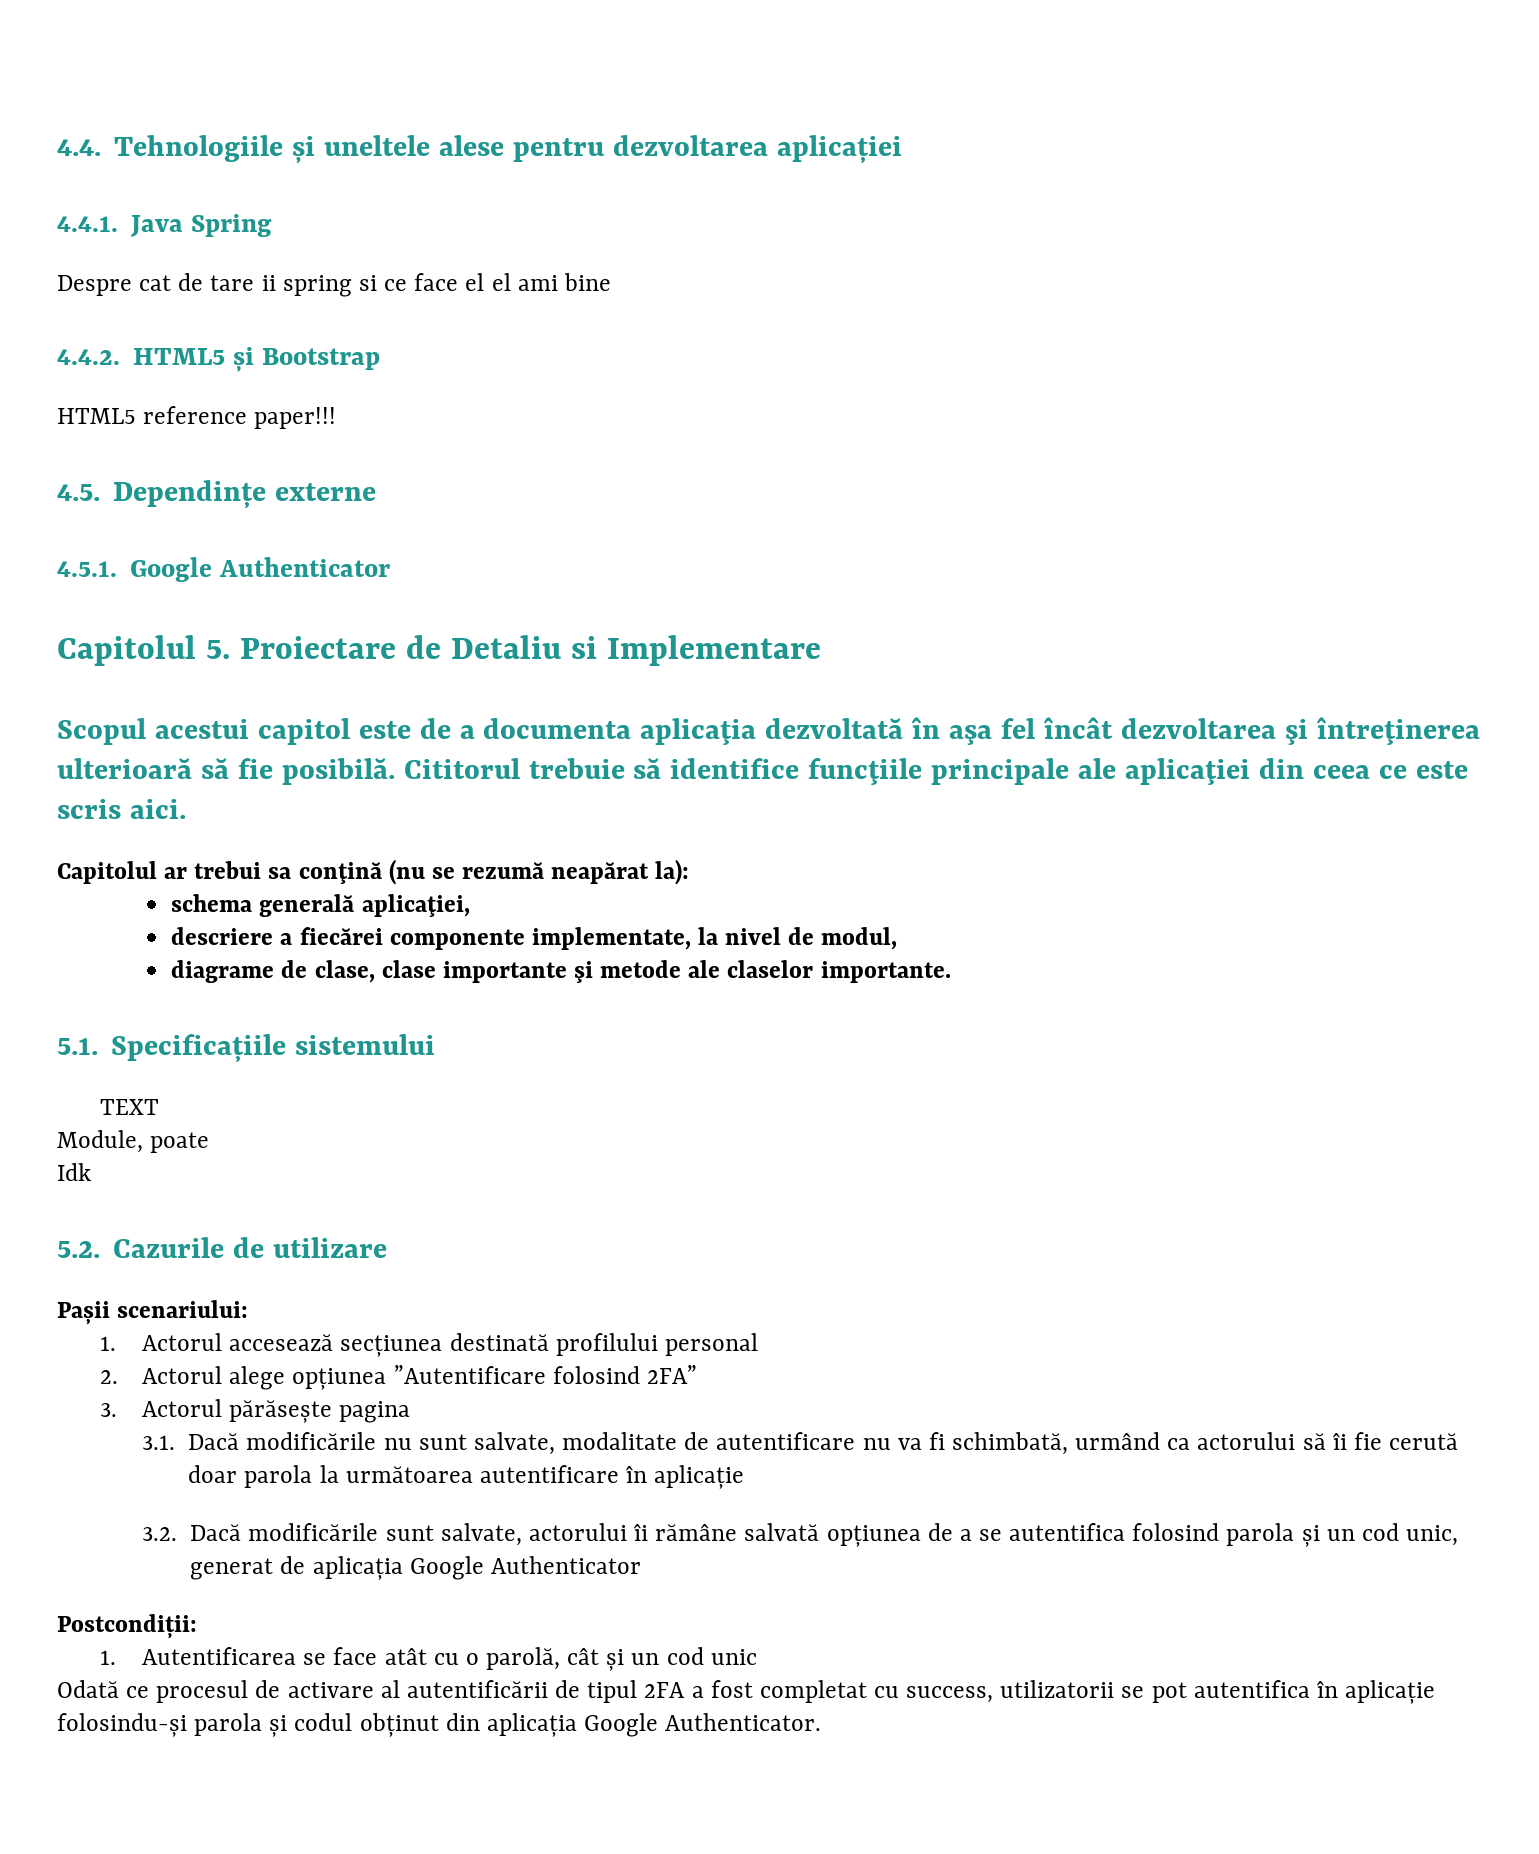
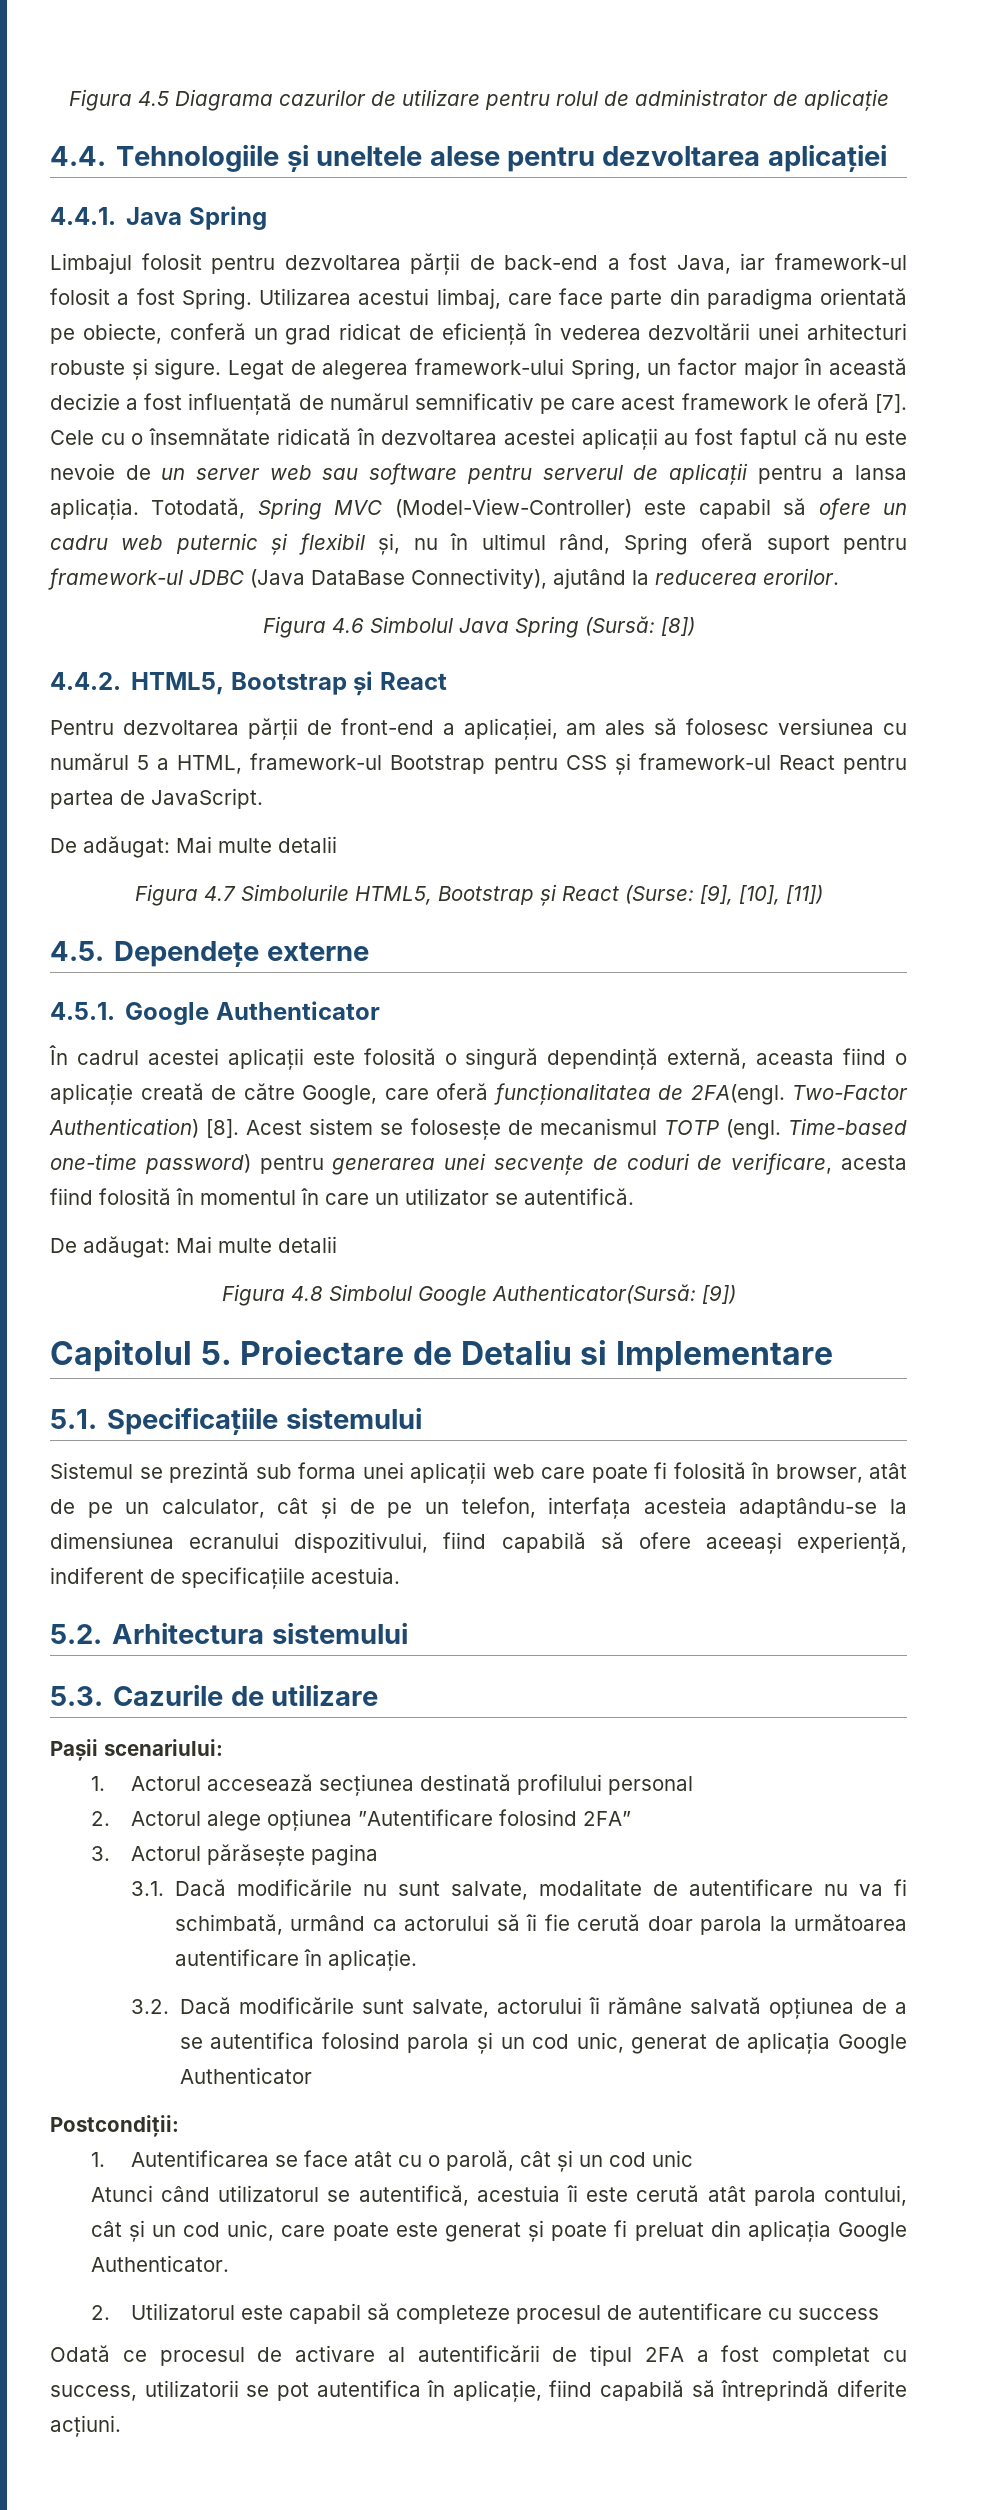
+ Figura 4.5 Diagrama cazurilor de utilizare pentru rolul de administrator de aplicație
- Despre cat de tare ii spring si ce face el el ami bine
- 4.4.2. HTML5 și Bootstrap
- HTML5 reference paper!!!
+ Limbajul folosit pentru dezvoltarea părții de back-end a fost Java, iar framework-ul folosit a fost Spring. Utilizarea acestui limbaj, care face parte din paradigma orientată pe obiecte, conferă un grad ridicat de eficiență în vederea dezvoltării unei arhitecturi robuste și sigure. Legat de alegerea framework-ului Spring, un factor major în această decizie a fost influențată de numărul semnificativ pe care acest framework le oferă [7]. Cele cu o însemnătate ridicată în dezvoltarea acestei aplicații au fost faptul că nu este nevoie de un server web sau software pentru serverul de aplicații pentru a lansa aplicația. Totodată, Spring MVC (Model-View-Controller) este capabil să ofere un cadru web puternic și flexibil și, nu în ultimul rând, Spring oferă suport pentru framework-ul JDBC (Java DataBase Connectivity), ajutând la reducerea erorilor.
+ Figura 4.6 Simbolul Java Spring (Sursă: [8])
+ 4.4.2. HTML5, Bootstrap și React
+ Pentru dezvoltarea părții de front-end a aplicației, am ales să folosesc versiunea cu numărul 5 a HTML, framework-ul Bootstrap pentru CSS și framework-ul React pentru partea de JavaScript.
+ De adăugat: Mai multe detalii
+ Figura 4.7 Simbolurile HTML5, Bootstrap și React (Surse: [9], [10], [11])
- 4.5. Dependințe externe
+ 4.5. Dependețe externe
+ În cadrul acestei aplicații este folosită o singură dependință externă, aceasta fiind o aplicație creată de către Google, care oferă funcționalitatea de 2FA(engl. Two-Factor Authentication) [8]. Acest sistem se folosesțe de mecanismul TOTP (engl. Time-based one-time password) pentru generarea unei secvențe de coduri de verificare, acesta fiind folosită în momentul în care un utilizator se autentifică.
+ De adăugat: Mai multe detalii
+ Figura 4.8 Simbolul Google Authenticator(Sursă: [9])
- Scopul acestui capitol este de a documenta aplicaţia dezvoltată în aşa fel încât dezvoltarea şi întreţinerea ulterioară să fie posibilă. Cititorul trebuie să identifice funcţiile principale ale aplicaţiei din ceea ce este scris aici.
- Capitolul ar trebui sa conţină (nu se rezumă neapărat la):
- schema generală aplicaţiei,
- descriere a fiecărei componente implementate, la nivel de modul,
- diagrame de clase, clase importante şi metode ale claselor importante.
  5.1. Specificațiile sistemului
- TEXT
- Module, poate
- Idk
- 5.2. Cazurile de utilizare
+ Sistemul se prezintă sub forma unei aplicații web care poate fi folosită în browser, atât de pe un calculator, cât și de pe un telefon, interfața acesteia adaptându-se la dimensiunea ecranului dispozitivului, fiind capabilă să ofere aceeași experiență, indiferent de specificațiile acestuia.
+ 5.2. Arhitectura sistemului
+ 5.3. Cazurile de utilizare
- 3.1. Dacă modificările nu sunt salvate, modalitate de autentificare nu va fi schimbată, urmând ca actorului să îi fie cerută doar parola la următoarea autentificare în aplicație
+ 3.1. Dacă modificările nu sunt salvate, modalitate de autentificare nu va fi schimbată, urmând ca actorului să îi fie cerută doar parola la următoarea autentificare în aplicație.
+ Atunci când utilizatorul se autentifică, acestuia îi este cerută atât parola contului, cât și un cod unic, care poate este generat și poate fi preluat din aplicația Google Authenticator.
+ 2. Utilizatorul este capabil să completeze procesul de autentificare cu success
- Odată ce procesul de activare al autentificării de tipul 2FA a fost completat cu success, utilizatorii se pot autentifica în aplicație folosindu-și parola și codul obținut din aplicația Google Authenticator.
+ Odată ce procesul de activare al autentificării de tipul 2FA a fost completat cu success, utilizatorii se pot autentifica în aplicație, fiind capabilă să întreprindă diferite acțiuni.

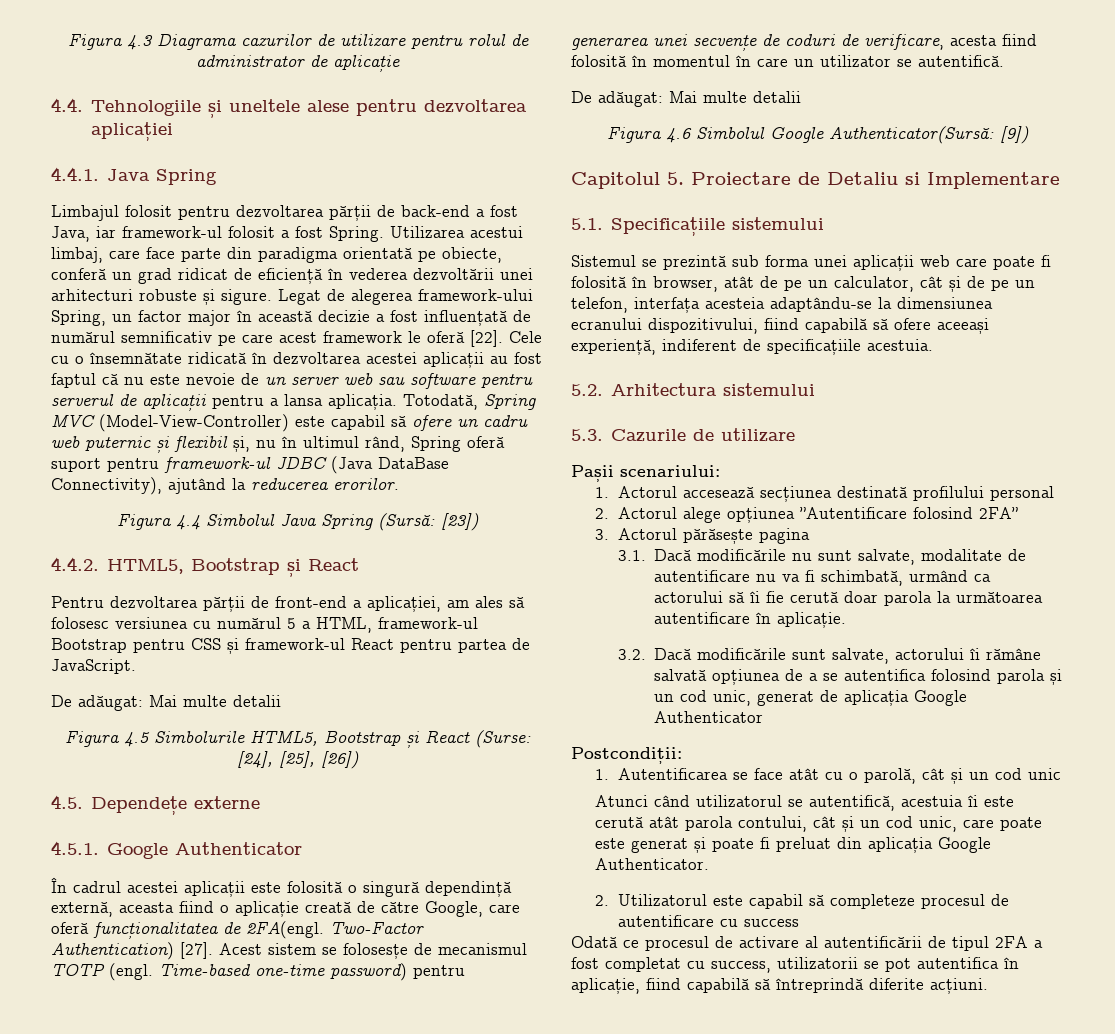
- Figura 4.5 Diagrama cazurilor de utilizare pentru rolul de administrator de aplicație
+ Figura 4.3 Diagrama cazurilor de utilizare pentru rolul de administrator de aplicație
- Legat de alegerea framework-ului Spring, un factor major în această decizie a fost influențată de numărul semnificativ pe care acest framework le oferă [7].
+ Legat de alegerea framework-ului Spring, un factor major în această decizie a fost influențată de numărul semnificativ pe care acest framework le oferă [22].
- Figura 4.6 Simbolul Java Spring (Sursă: [8])
+ Figura 4.4 Simbolul Java Spring (Sursă: [23])
- Figura 4.7 Simbolurile HTML5, Bootstrap și React (Surse: [9], [10], [11])
+ Figura 4.5 Simbolurile HTML5, Bootstrap și React (Surse: [24], [25], [26])
- Two-Factor Authentication) [8].
+ Two-Factor Authentication) [27].
- Figura 4.8 Simbolul Google Authenticator(Sursă: [9])
+ Figura 4.6 Simbolul Google Authenticator(Sursă: [9])

